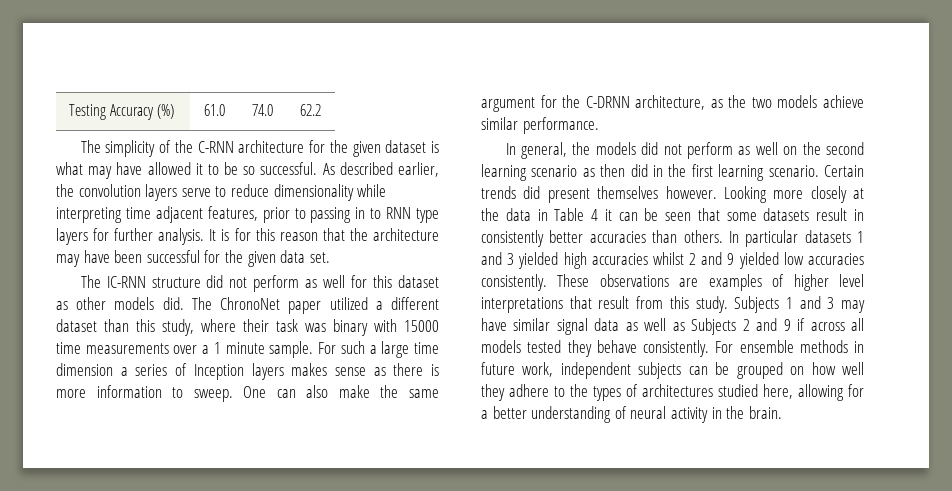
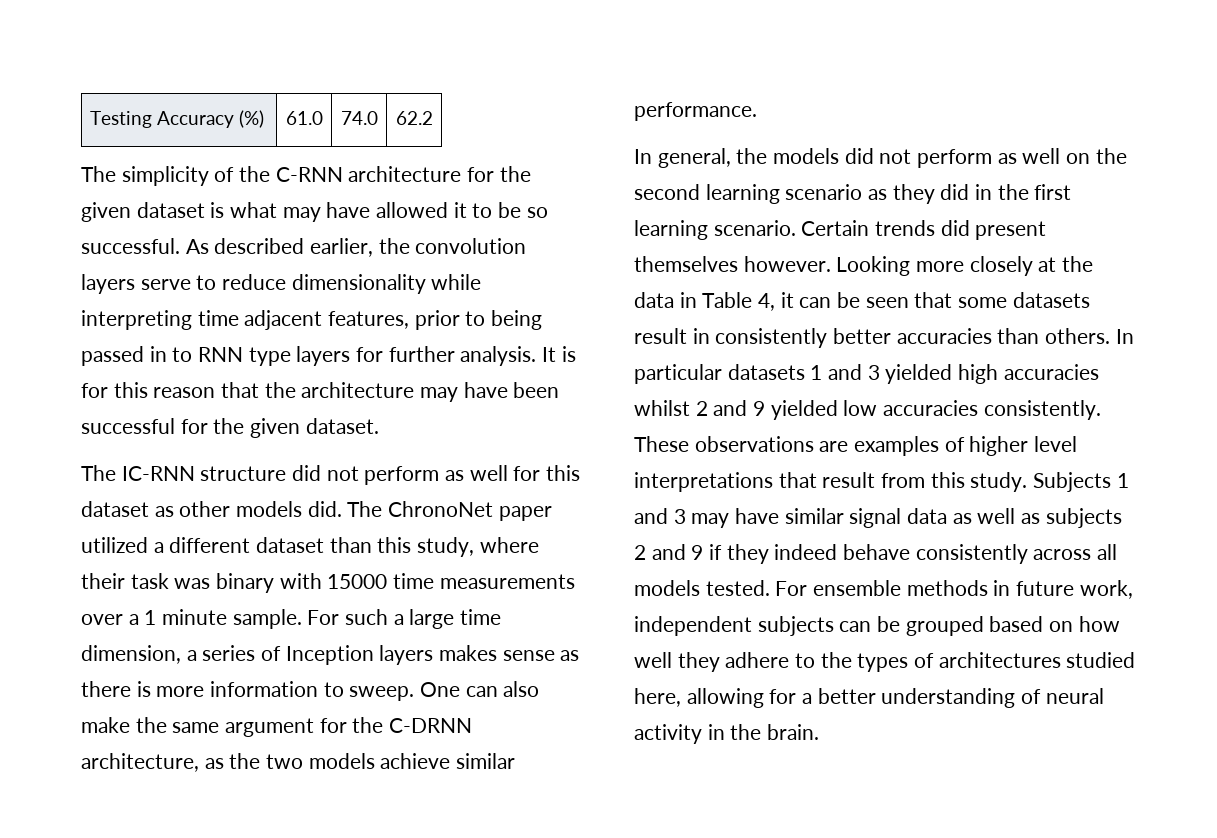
- As described earlier, the convolution layers serve to reduce dimensionality while interpreting time adjacent features, prior to passing in to RNN type layers for further analysis.
+ As described earlier, the convolution layers serve to reduce dimensionality while interpreting time adjacent features, prior to being passed in to RNN type layers for further analysis.
- It is for this reason that the architecture may have been successful for the given data set.
+ It is for this reason that the architecture may have been successful for the given dataset.
- For such a large time dimension a series of Inception layers makes sense as there is more information to sweep.
+ For such a large time dimension, a series of Inception layers makes sense as there is more information to sweep.
- In general, the models did not perform as well on the second learning scenario as then did in the first learning scenario.
+ In general, the models did not perform as well on the second learning scenario as they did in the first learning scenario.
- Looking more closely at the data in Table 4 it can be seen that some datasets result in consistently better accuracies than others.
+ Looking more closely at the data in Table 4, it can be seen that some datasets result in consistently better accuracies than others.
- Subjects 1 and 3 may have similar signal data as well as Subjects 2 and 9 if across all models tested they behave consistently.
+ Subjects 1 and 3 may have similar signal data as well as subjects 2 and 9 if they indeed behave consistently across all models tested.
- For ensemble methods in future work, independent subjects can be grouped on how well they adhere to the types of architectures studied here, allowing for a better understanding of neural activity in the brain.
+ For ensemble methods in future work, independent subjects can be grouped based on how well they adhere to the types of architectures studied here, allowing for a better understanding of neural activity in the brain.

